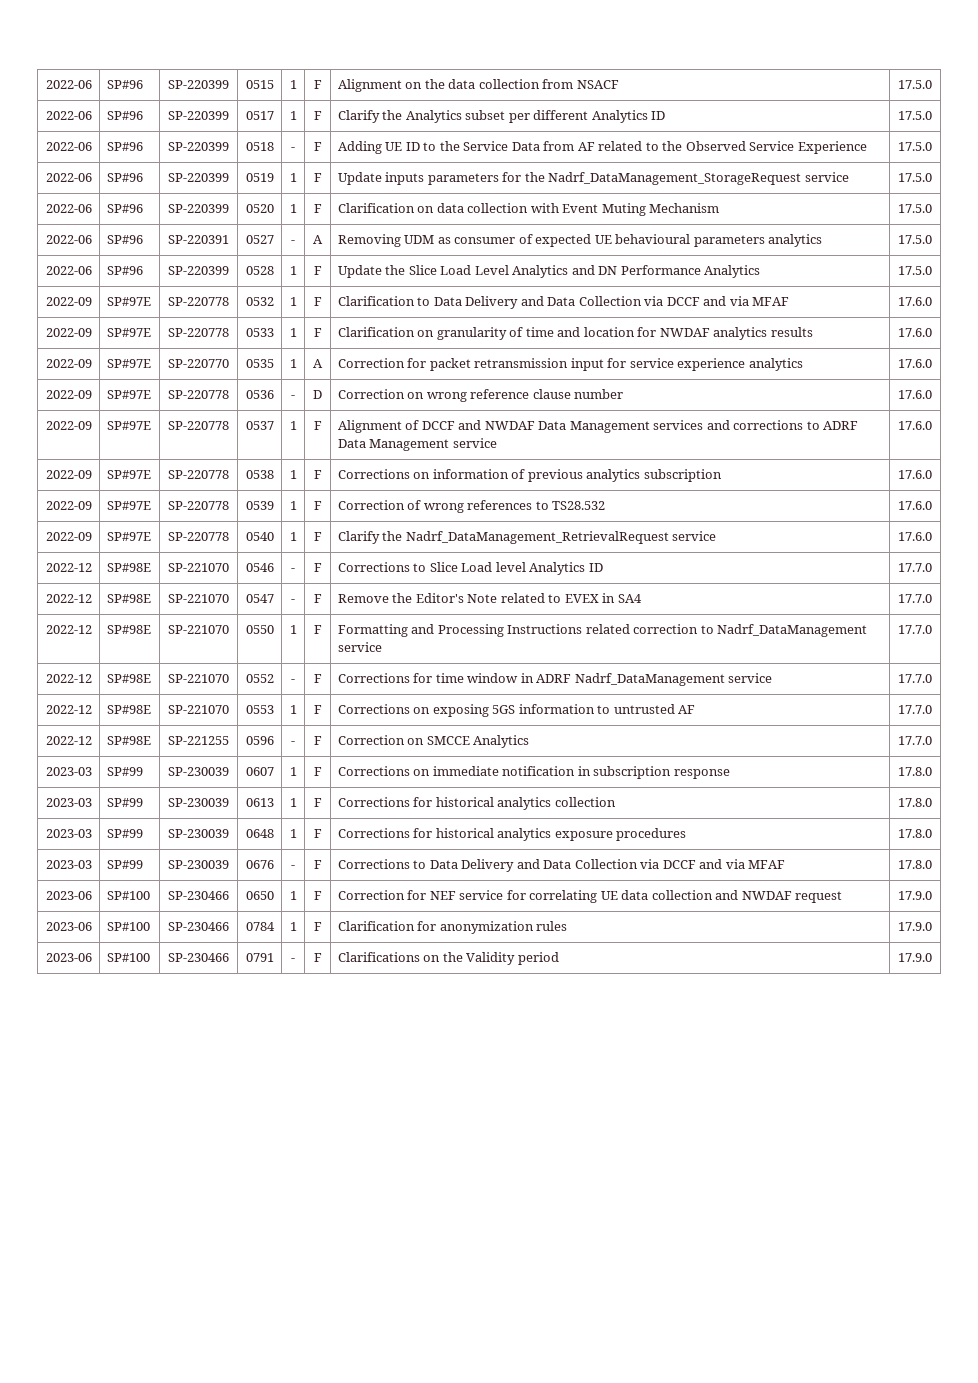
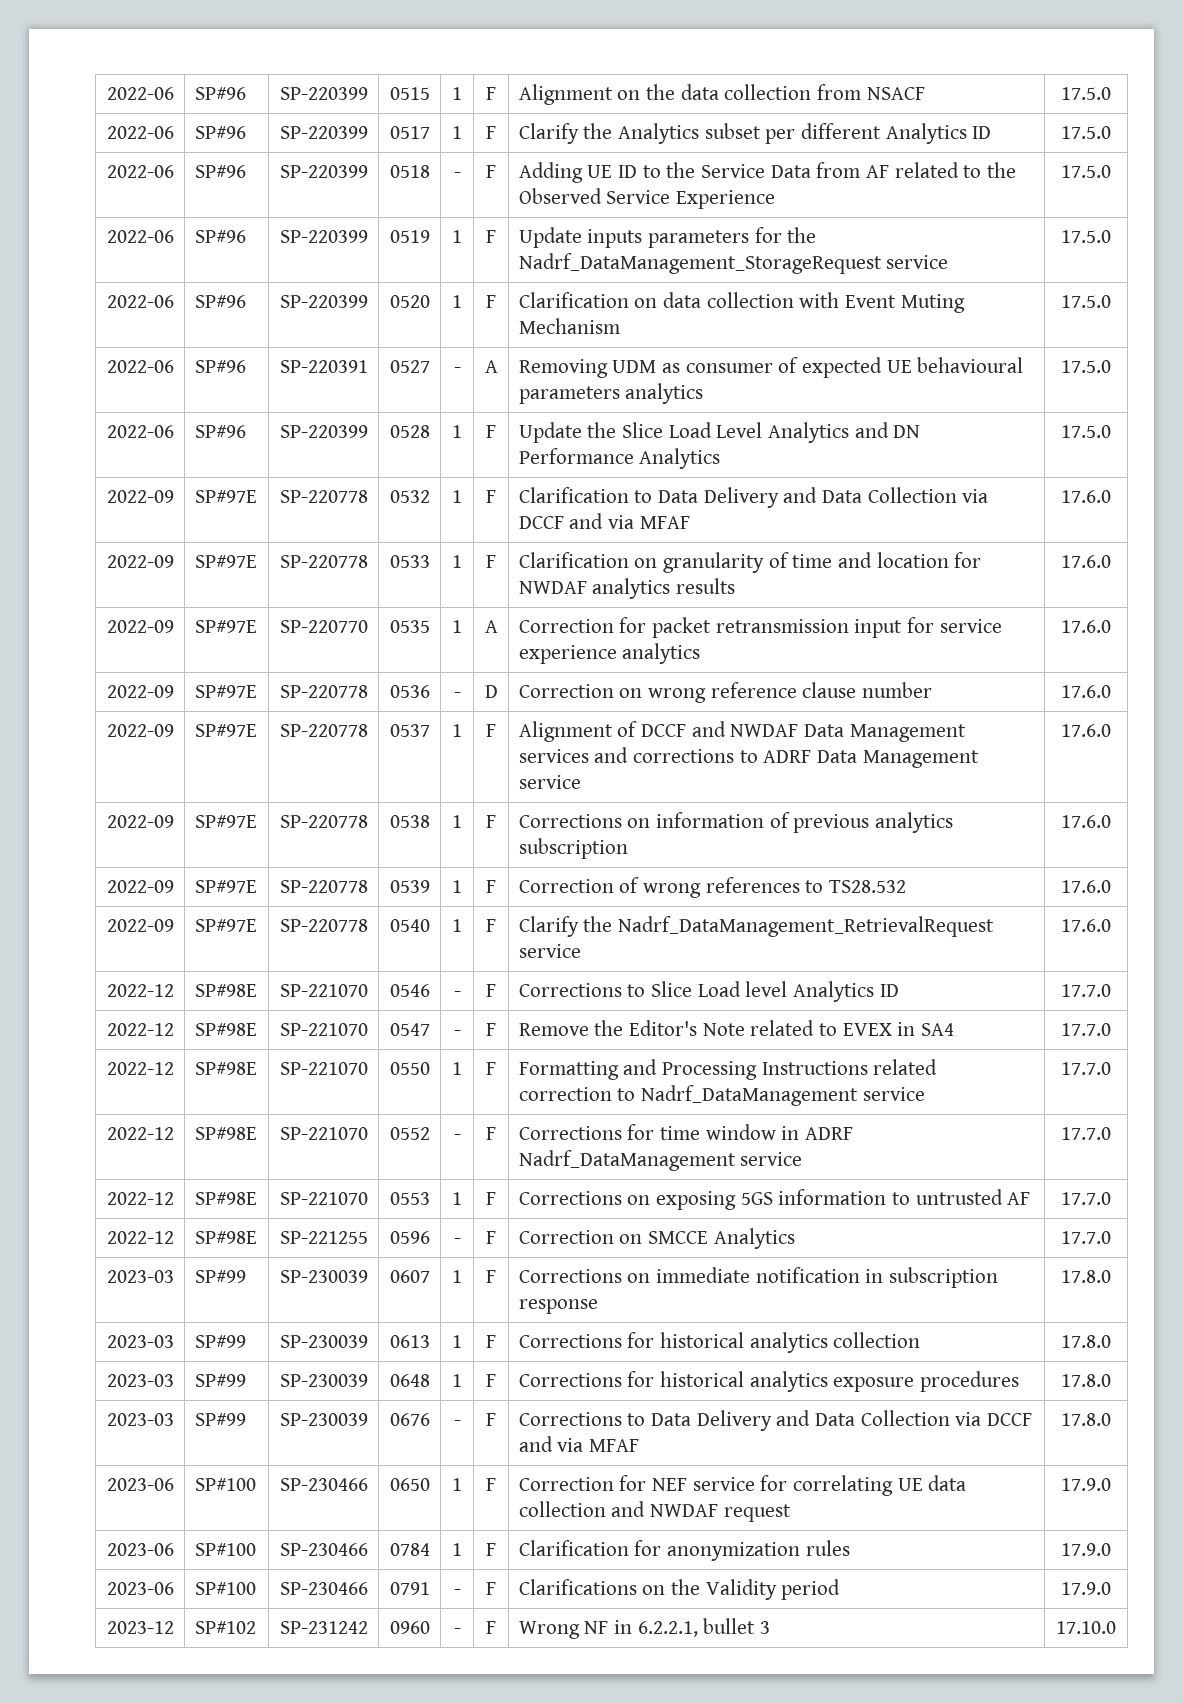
+ 2023-12 | SP#102 | SP-231242 | 0960 | - | F | Wrong NF in 6.2.2.1, bullet 3 | 17.10.0

